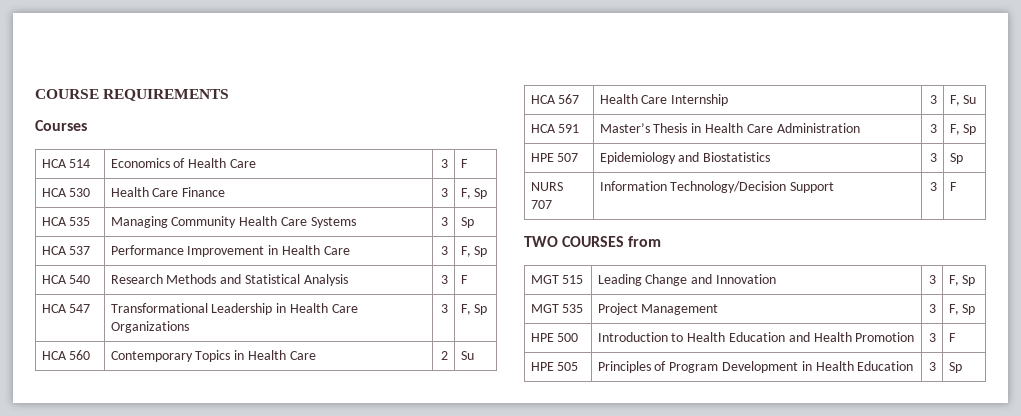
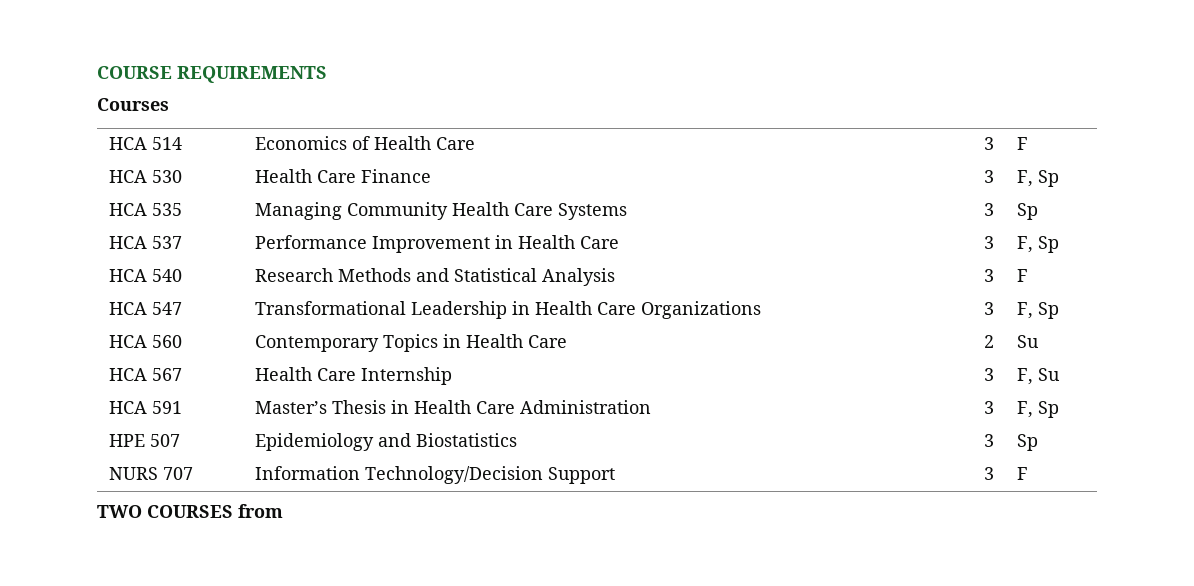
- MGT 515 | Leading Change and Innovation | 3 | F, Sp
- MGT 535 | Project Management | 3 | F, Sp
- HPE 500 | Introduction to Health Education and Health Promotion | 3 | F
- HPE 505 | Principles of Program Development in Health Education | 3 | Sp

